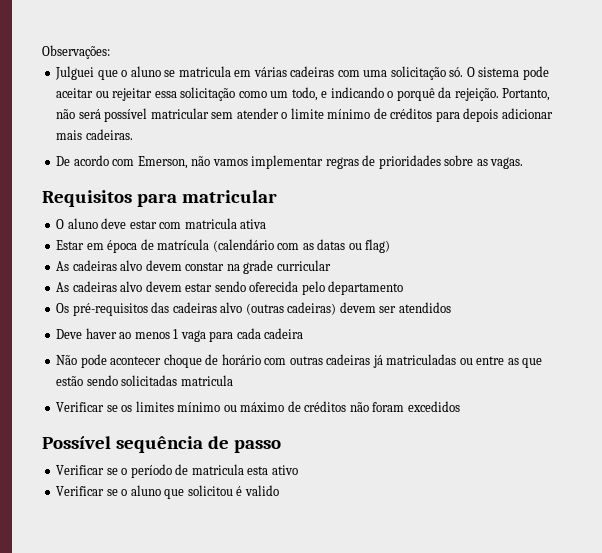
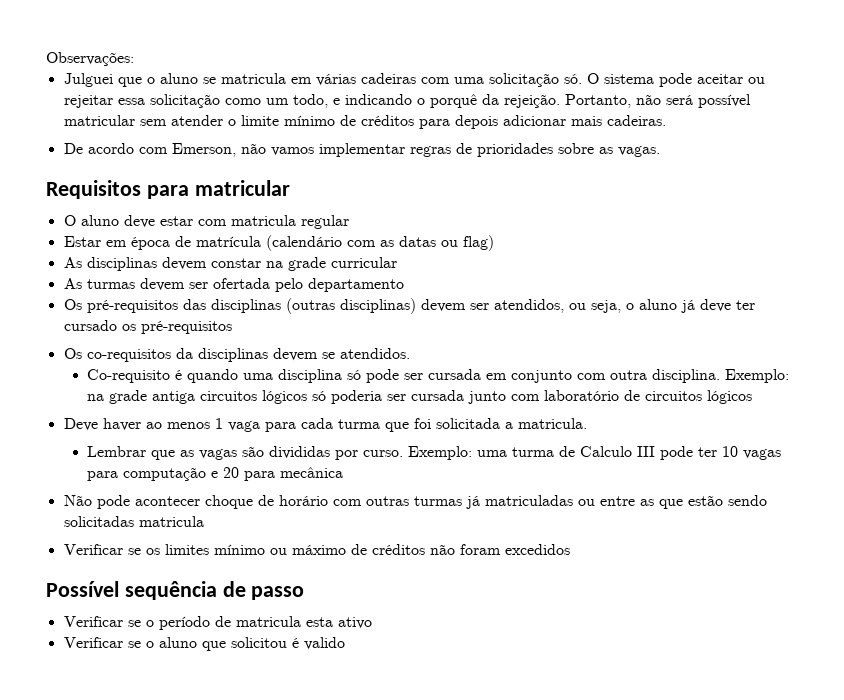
- O aluno deve estar com matricula ativa
+ O aluno deve estar com matricula regular
- As cadeiras alvo devem constar na grade curricular
+ As disciplinas devem constar na grade curricular
- As cadeiras alvo devem estar sendo oferecida pelo departamento
+ As turmas devem ser ofertada pelo departamento
- Os pré-requisitos das cadeiras alvo (outras cadeiras) devem ser atendidos
+ Os pré-requisitos das disciplinas (outras disciplinas) devem ser atendidos, ou seja, o aluno já deve ter cursado os pré-requisitos
+ Os co-requisitos da disciplinas devem se atendidos.
+ Co-requisito é quando uma disciplina só pode ser cursada em conjunto com outra disciplina. Exemplo: na grade antiga circuitos lógicos só poderia ser cursada junto com laboratório de circuitos lógicos
- Deve haver ao menos 1 vaga para cada cadeira
+ Deve haver ao menos 1 vaga para cada turma que foi solicitada a matricula.
+ Lembrar que as vagas são divididas por curso. Exemplo: uma turma de Calculo III pode ter 10 vagas para computação e 20 para mecânica
- Não pode acontecer choque de horário com outras cadeiras já matriculadas ou entre as que estão sendo solicitadas matricula
+ Não pode acontecer choque de horário com outras turmas já matriculadas ou entre as que estão sendo solicitadas matricula

